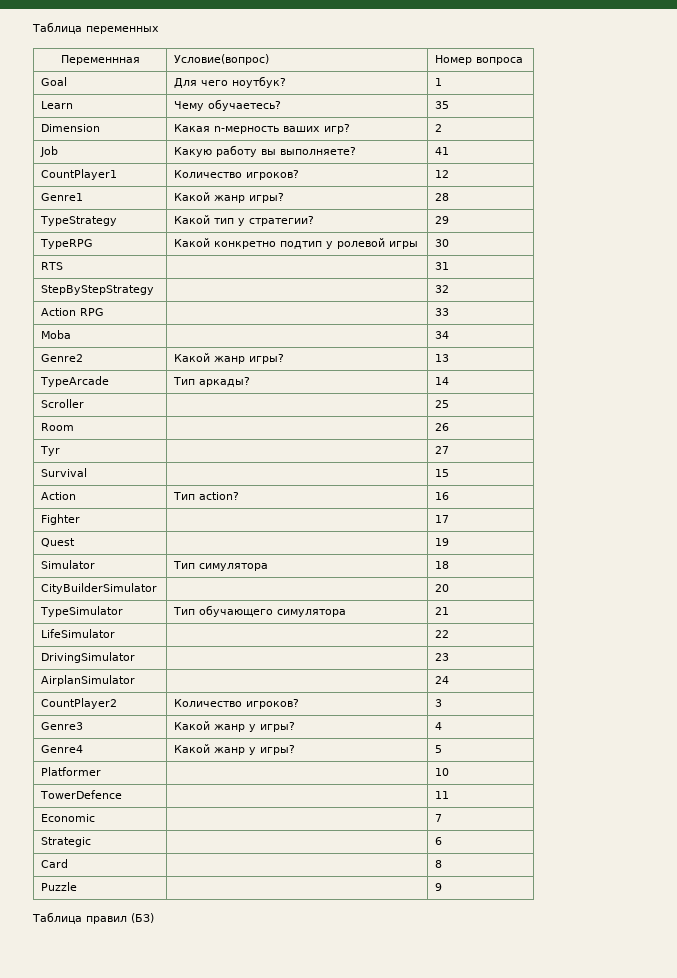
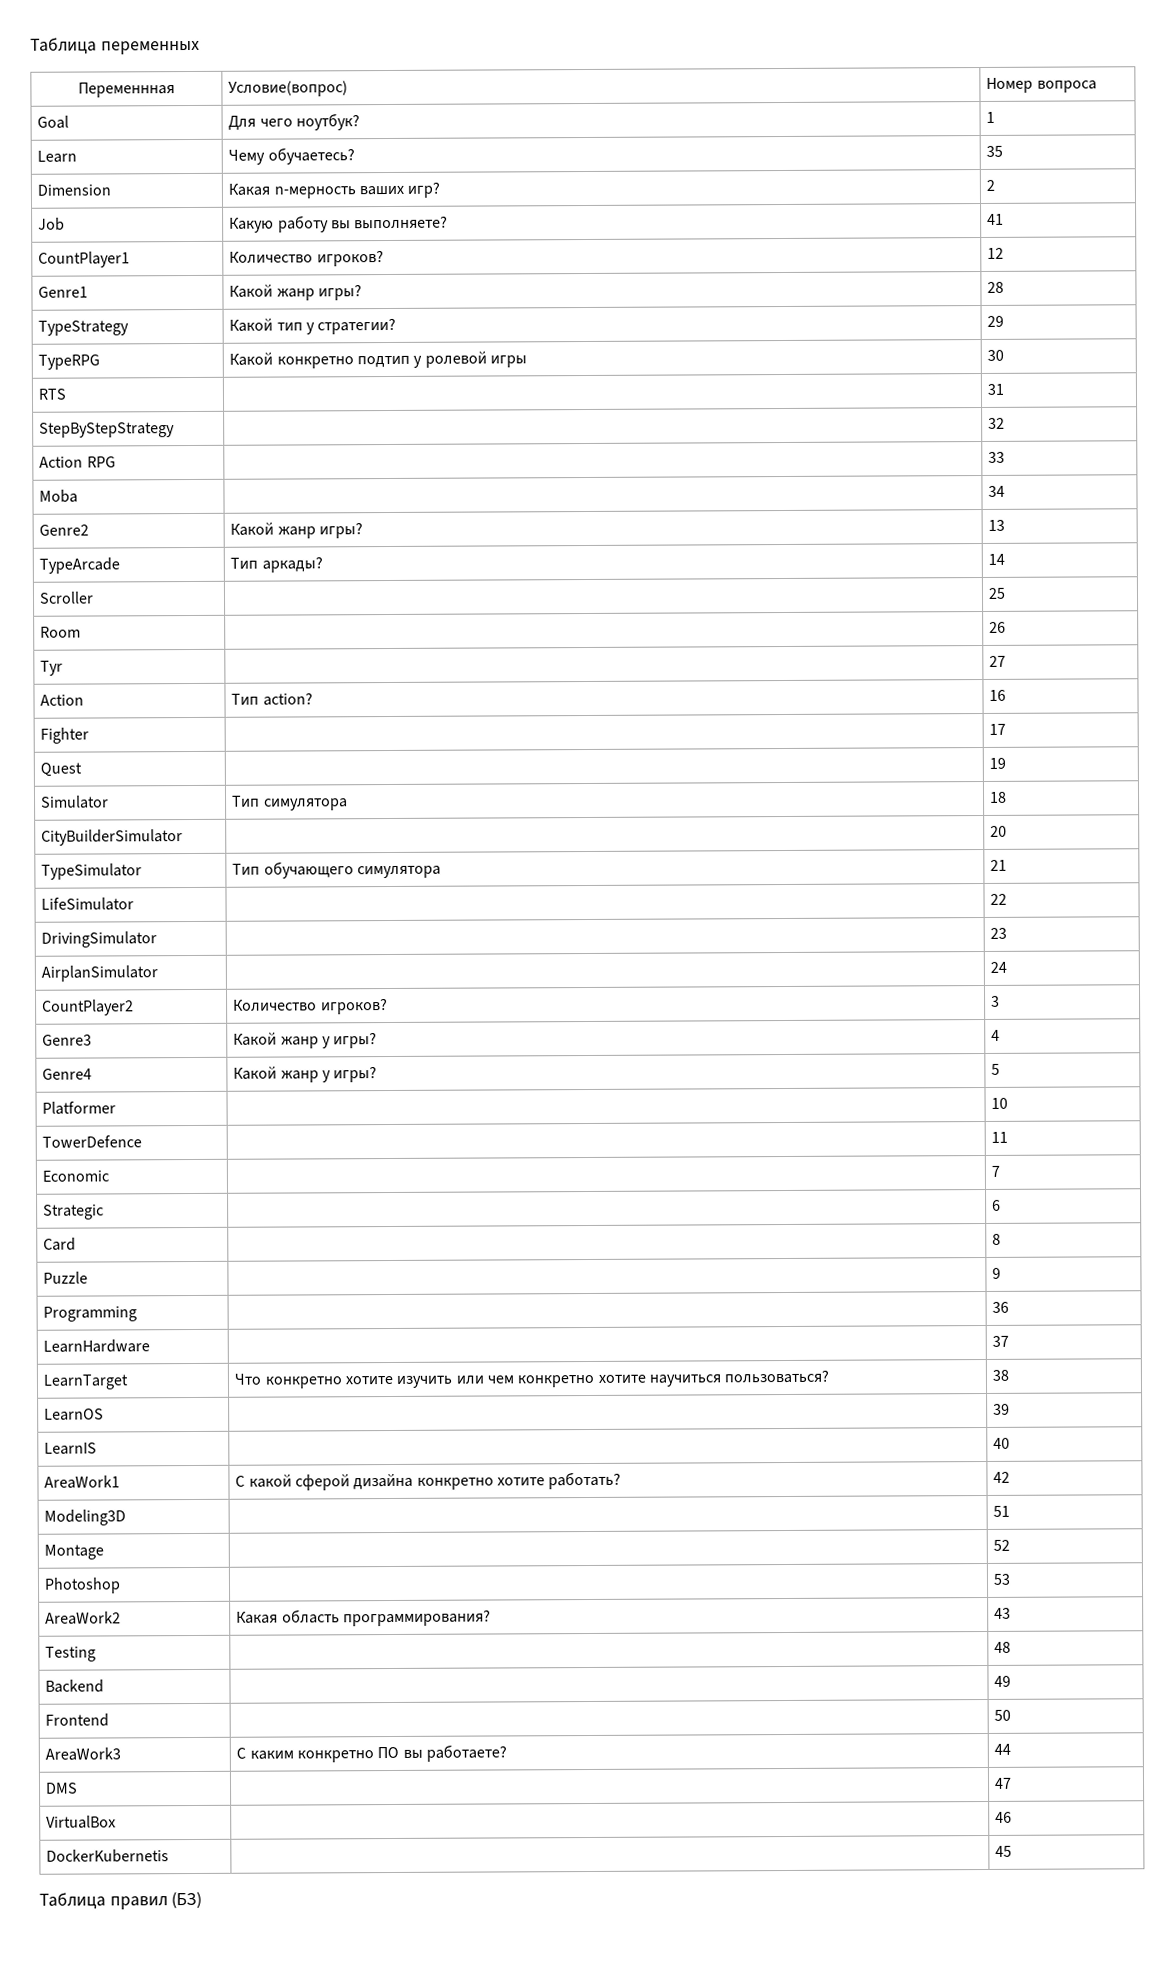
- Survival | | 15
+ Programming | | 36
+ LearnHardware | | 37
+ LearnTarget | Что конкретно хотите изучить или чем конкретно хотите научиться пользоваться? | 38
+ LearnOS | | 39
+ LearnIS | | 40
+ AreaWork1 | С какой сферой дизайна конкретно хотите работать? | 42
+ Modeling3D | | 51
+ Montage | | 52
+ Photoshop | | 53
+ AreaWork2 | Какая область программирования? | 43
+ Testing | | 48
+ Backend | | 49
+ Frontend | | 50
+ AreaWork3 | С каким конкретно ПО вы работаете? | 44
+ DMS | | 47
+ VirtualBox | | 46
+ DockerKubernetis | | 45

